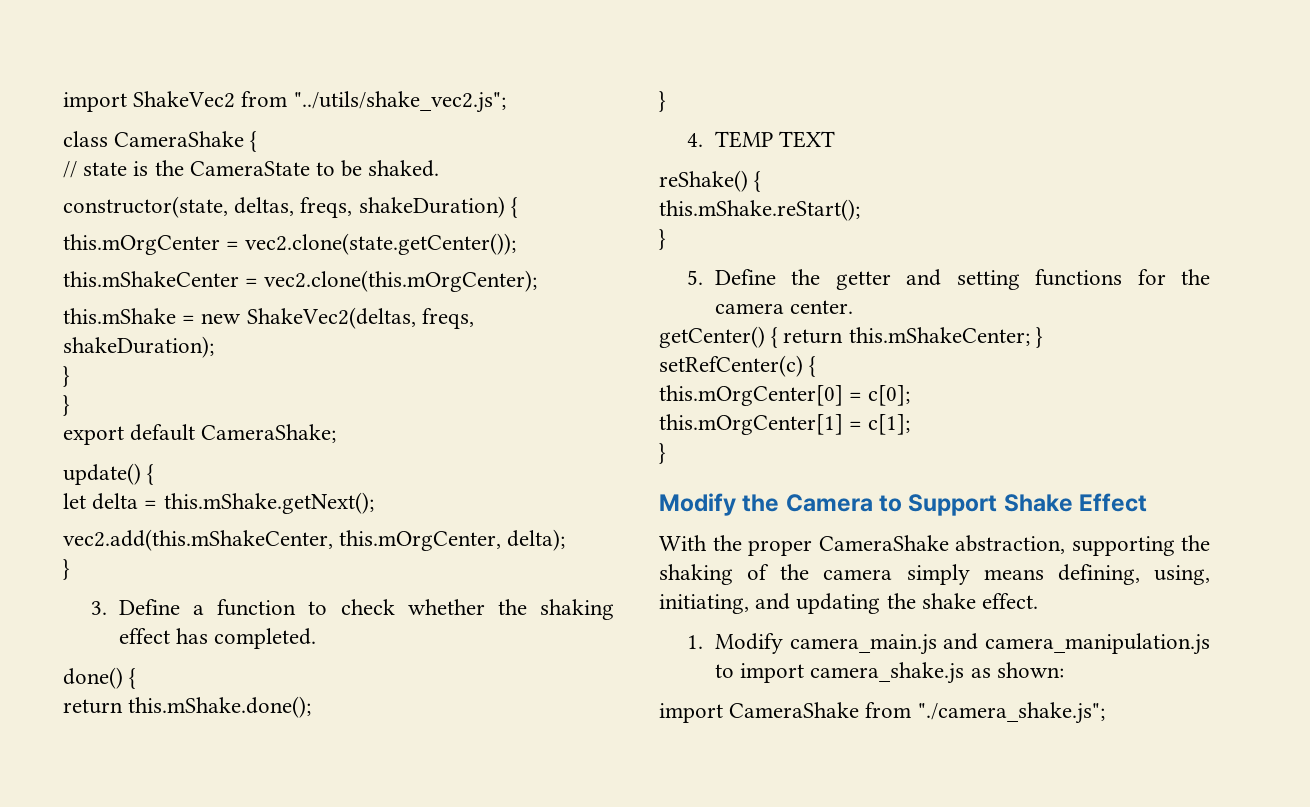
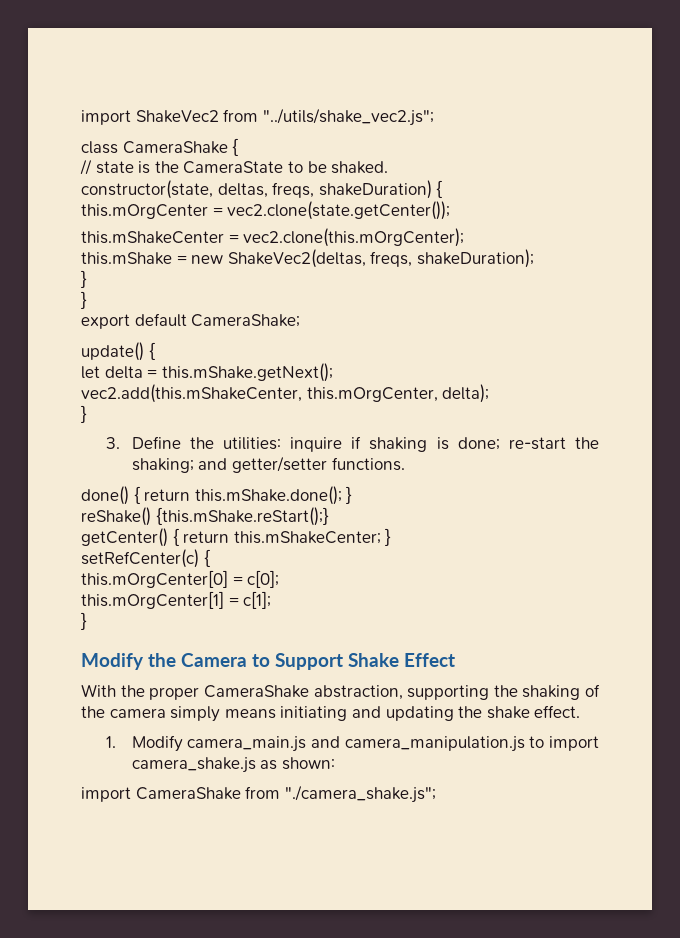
- 3. Define a function to check whether the shaking effect has completed.
+ 3. Define the utilities: inquire if shaking is done; re-start the shaking; and getter/setter functions.
- done() {
- return this.mShake.done();
- }
- 4. TEMP TEXT
- reShake() {
- this.mShake.reStart();
- }
- 5. Define the getter and setting functions for the camera center.
+ done() { return this.mShake.done(); }
+ reShake() {this.mShake.reStart();}
- With the proper CameraShake abstraction, supporting the shaking of the camera simply means defining, using, initiating, and updating the shake effect.
+ With the proper CameraShake abstraction, supporting the shaking of the camera simply means initiating and updating the shake effect.

